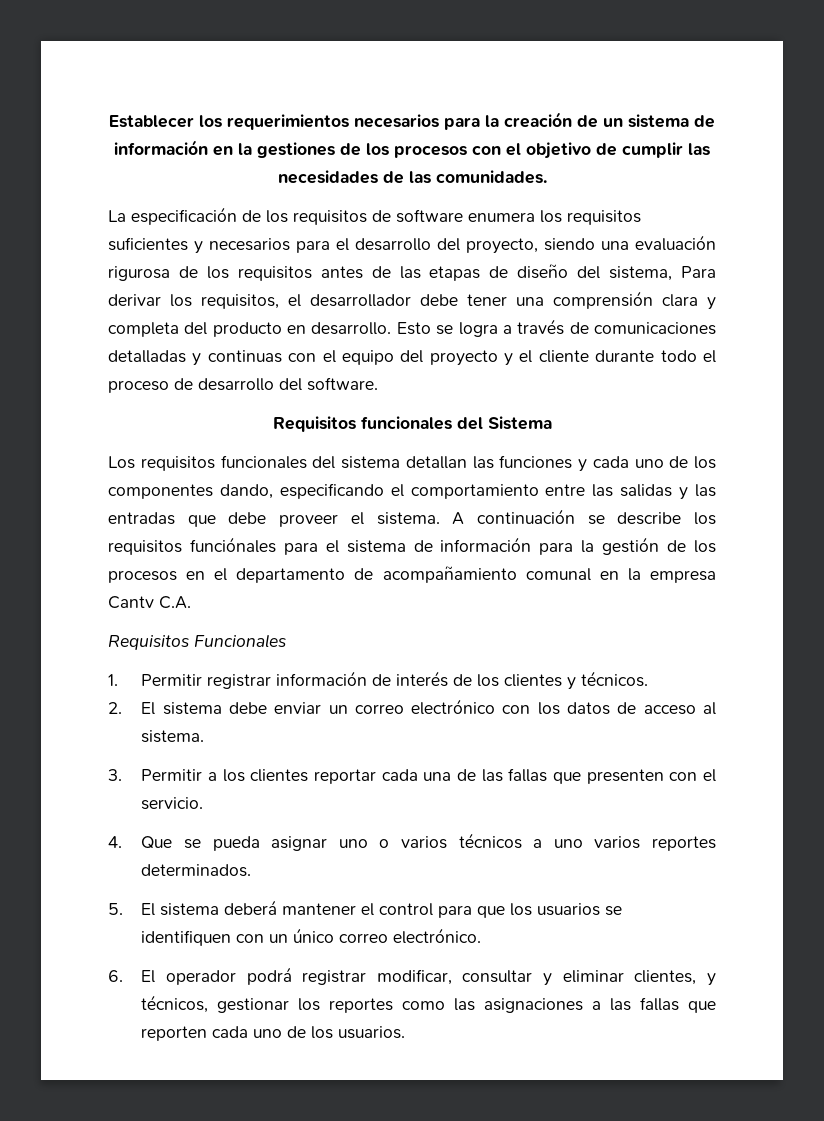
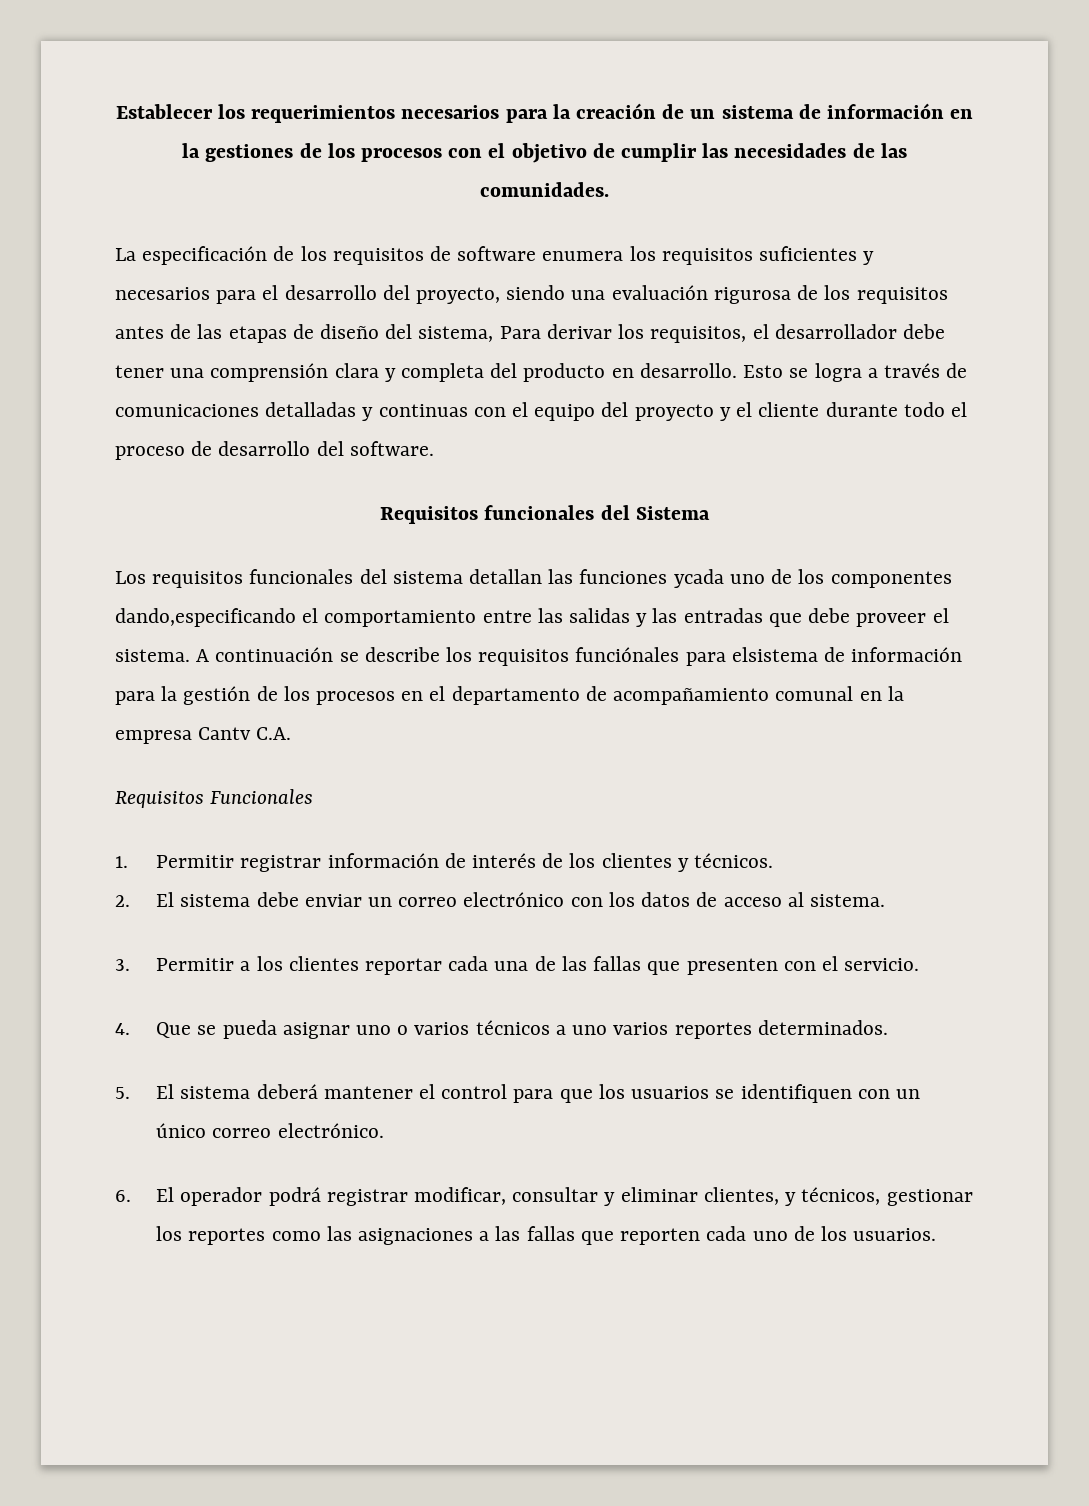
- Los requisitos funcionales del sistema detallan las funciones y cada uno de los componentes dando, especificando el comportamiento entre las salidas y las entradas que debe proveer el sistema.
+ Los requisitos funcionales del sistema detallan las funciones ycada uno de los componentes dando,especificando el comportamiento entre las salidas y las entradas que debe proveer el sistema.
- A continuación se describe los requisitos funciónales para el sistema de información para la gestión de los procesos en el departamento de acompañamiento comunal en la empresa Cantv C.A.
+ A continuación se describe los requisitos funciónales para elsistema de información para la gestión de los procesos en el departamento de acompañamiento comunal en la empresa Cantv C.A.

